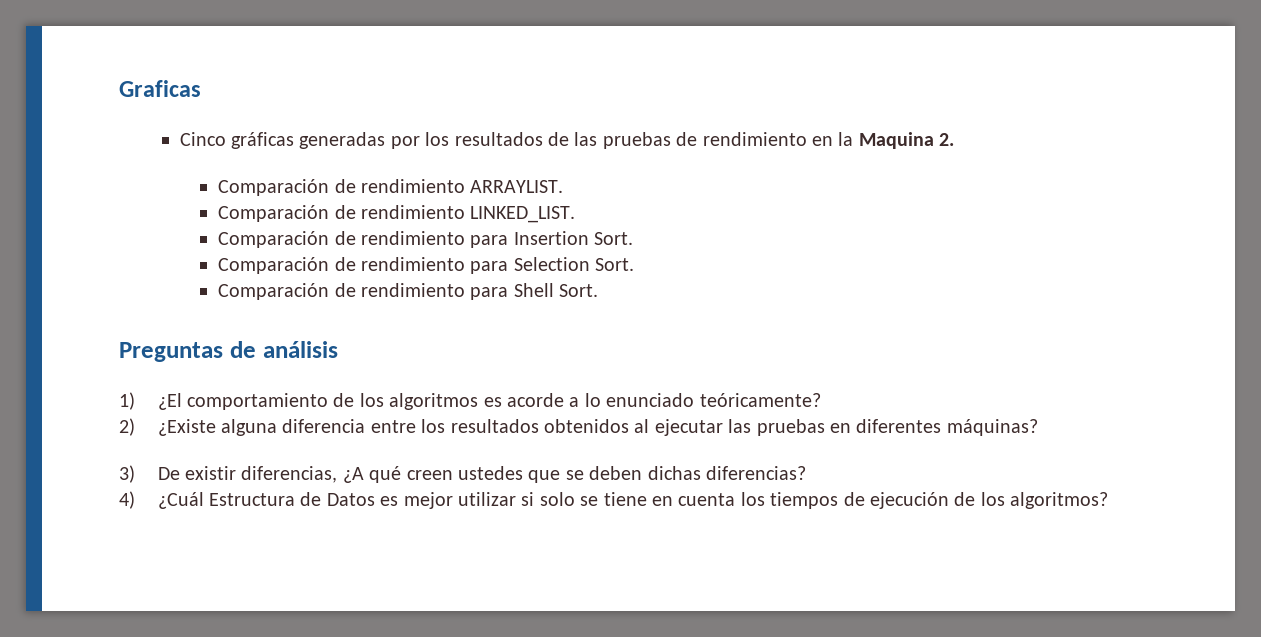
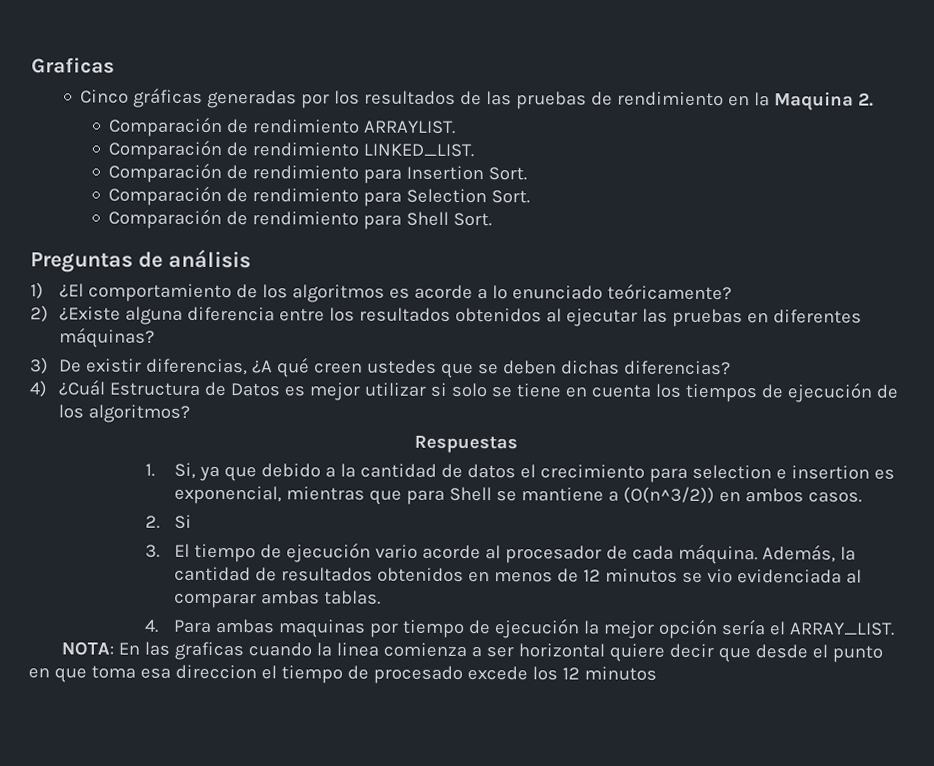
+ Respuestas
+ 1. Si, ya que debido a la cantidad de datos el crecimiento para selection e insertion es exponencial, mientras que para Shell se mantiene a (O(n^3/2)) en ambos casos.
+ 2. Si
+ 3. El tiempo de ejecución vario acorde al procesador de cada máquina. Además, la cantidad de resultados obtenidos en menos de 12 minutos se vio evidenciada al comparar ambas tablas.
+ 4. Para ambas maquinas por tiempo de ejecución la mejor opción sería el ARRAY_LIST.
+ NOTA: En las graficas cuando la linea comienza a ser horizontal quiere decir que desde el punto en que toma esa direccion el tiempo de procesado excede los 12 minutos

